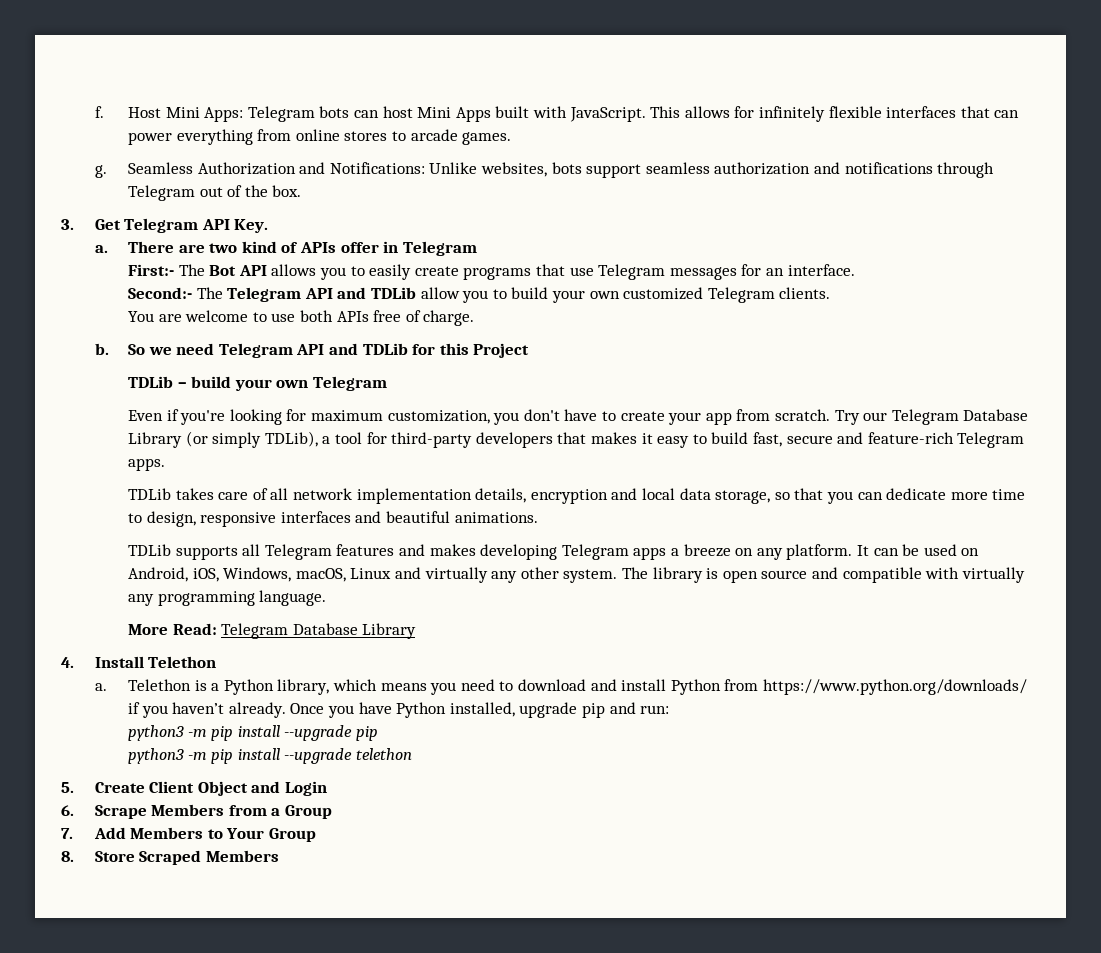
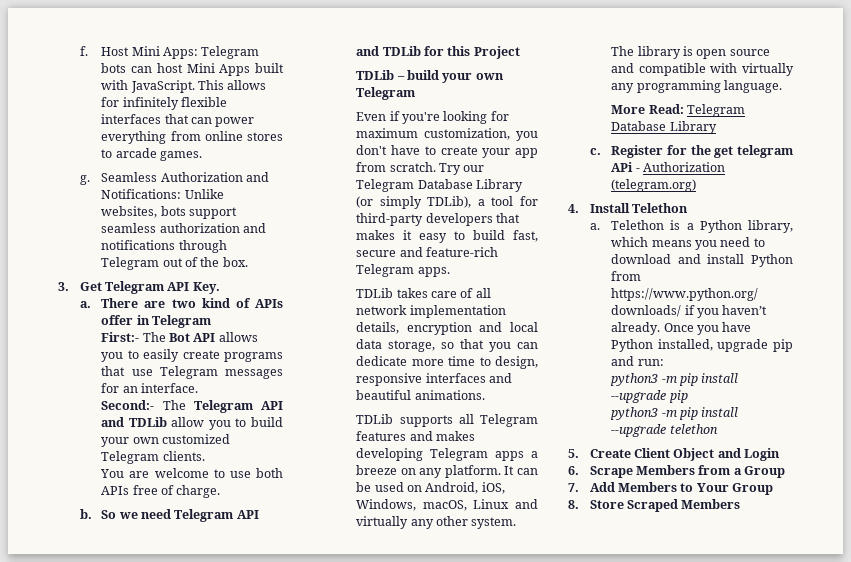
+ c. Register for the get telegram APi - Authorization (telegram.org)

